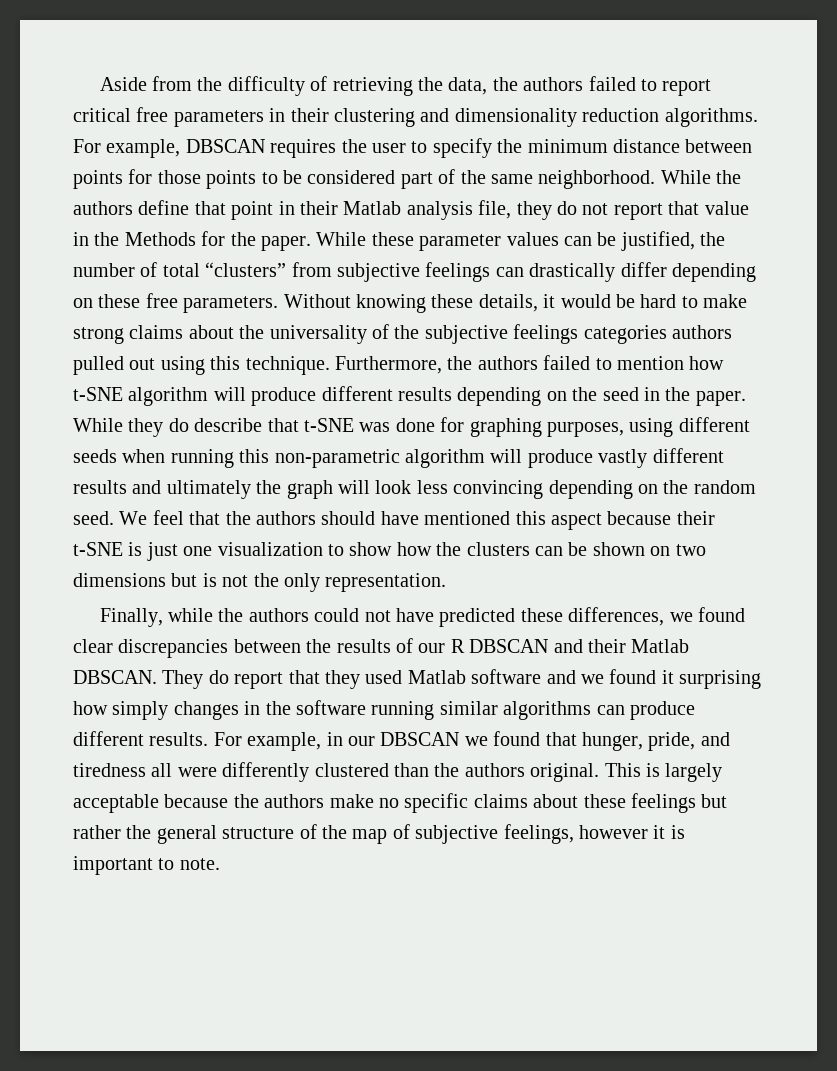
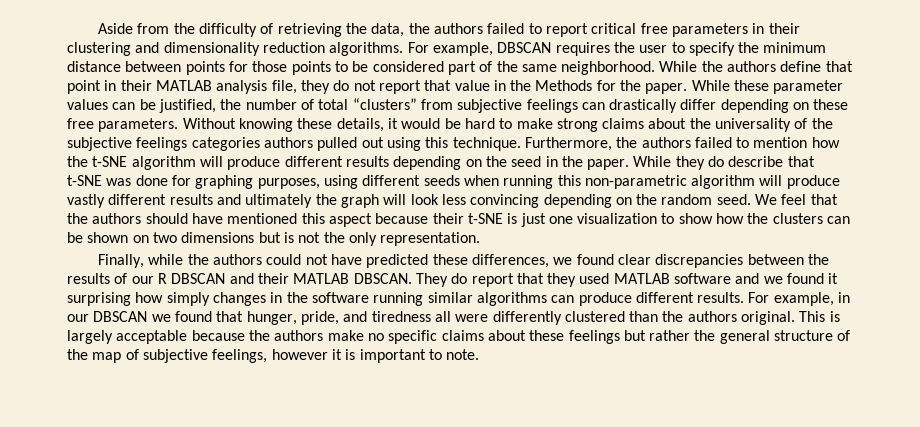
- While the authors define that point in their Matlab analysis file, they do not report that value in the Methods for the paper.
+ While the authors define that point in their MATLAB analysis file, they do not report that value in the Methods for the paper.
- Furthermore, the authors failed to mention how t-SNE algorithm will produce different results depending on the seed in the paper.
+ Furthermore, the authors failed to mention how the t-SNE algorithm will produce different results depending on the seed in the paper.
- Finally, while the authors could not have predicted these differences, we found clear discrepancies between the results of our R DBSCAN and their Matlab DBSCAN.
+ Finally, while the authors could not have predicted these differences, we found clear discrepancies between the results of our R DBSCAN and their MATLAB DBSCAN.
- They do report that they used Matlab software and we found it surprising how simply changes in the software running similar algorithms can produce different results.
+ They do report that they used MATLAB software and we found it surprising how simply changes in the software running similar algorithms can produce different results.

